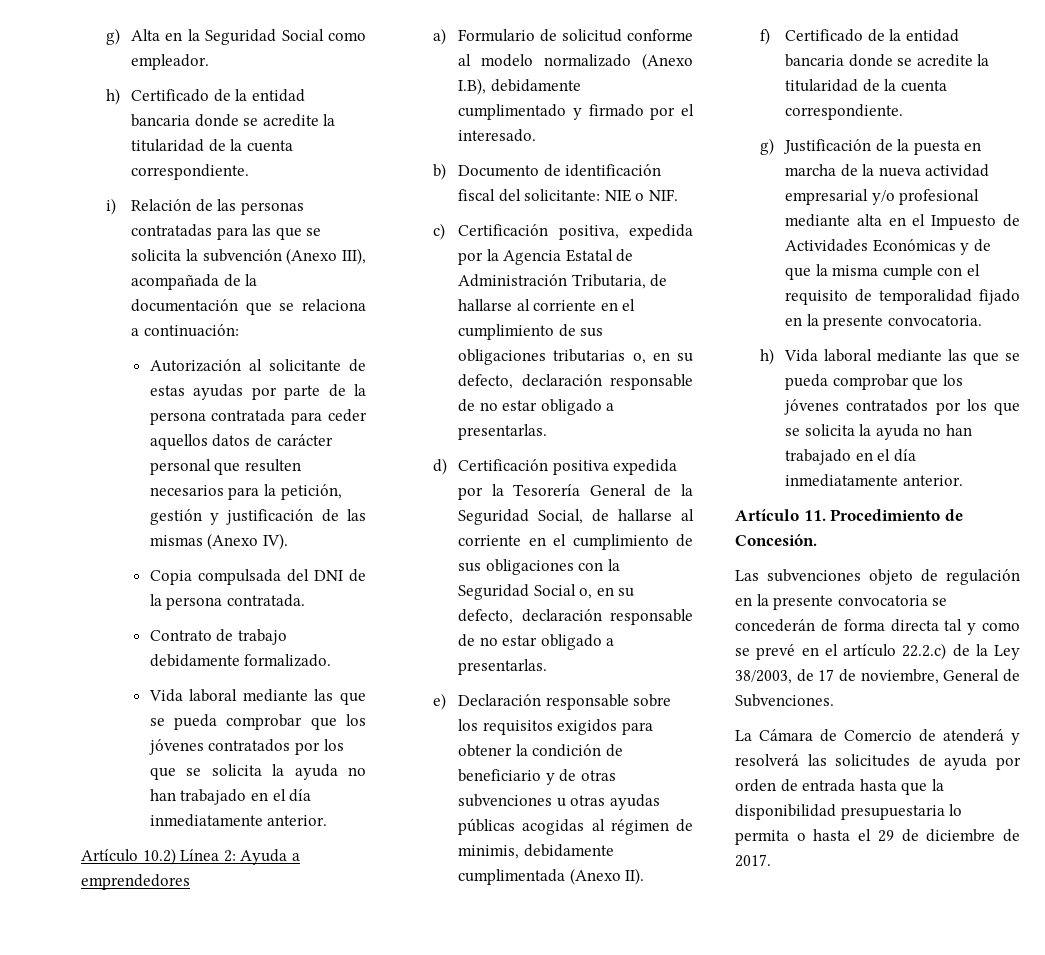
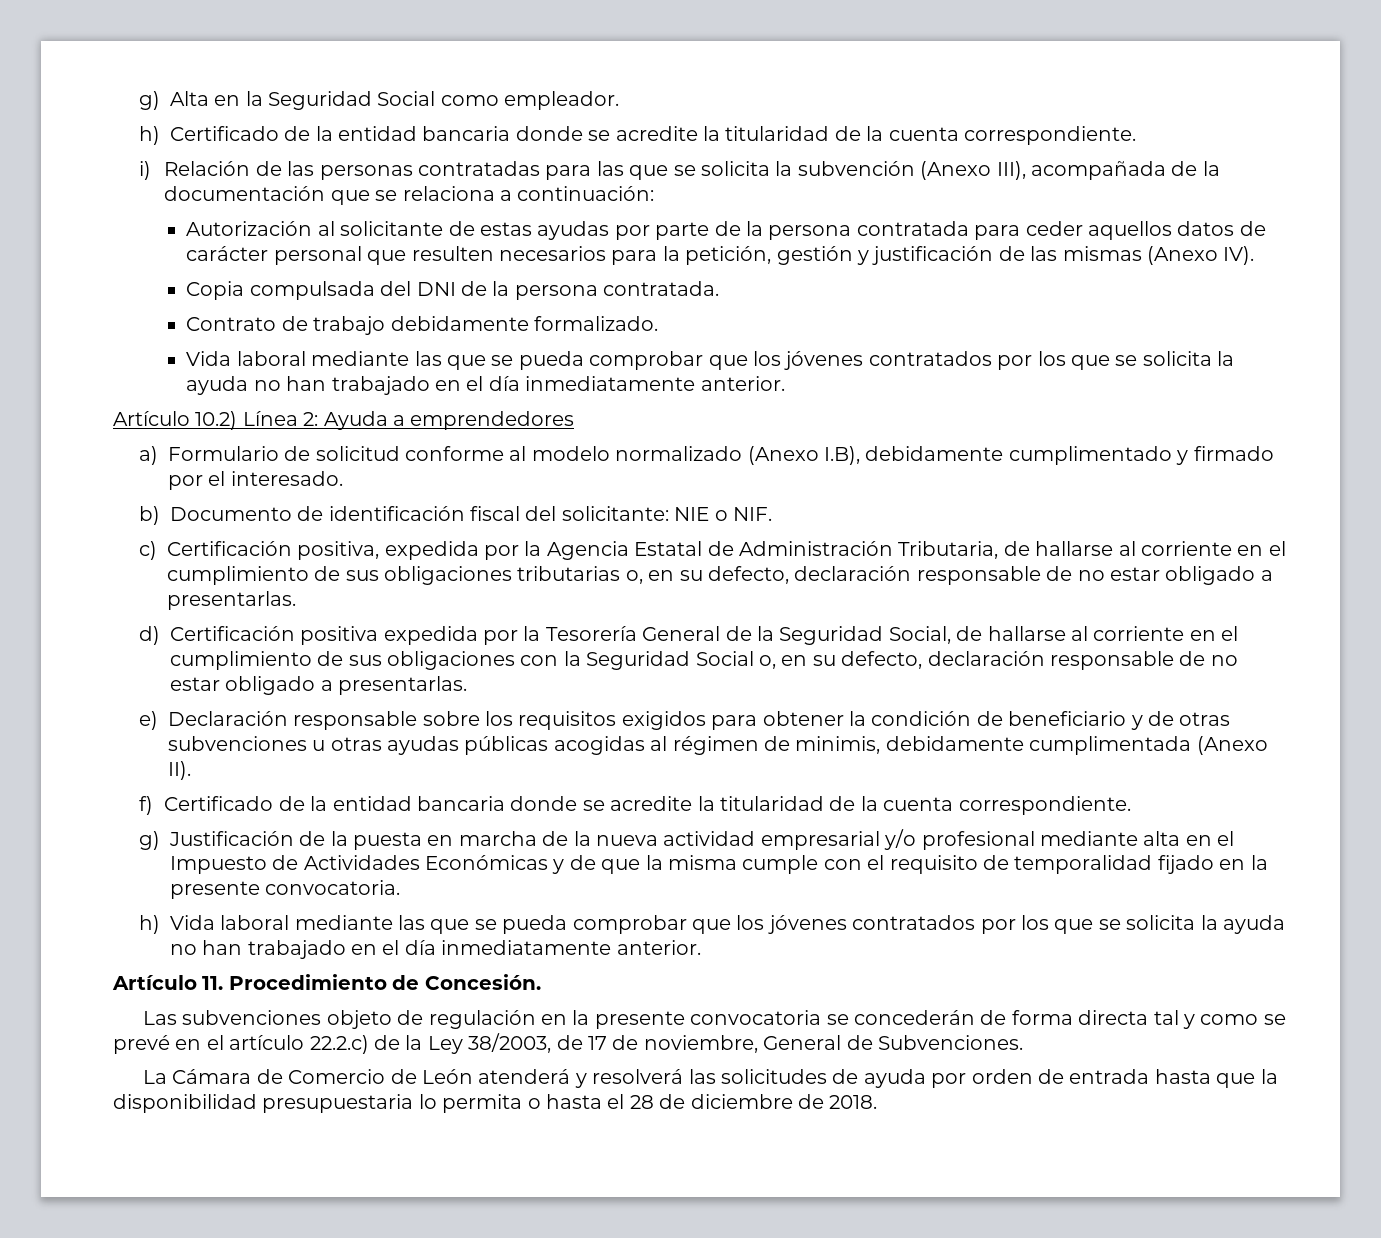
- La Cámara de Comercio de atenderá y resolverá las solicitudes de ayuda por orden de entrada hasta que la disponibilidad presupuestaria lo permita o hasta el 29 de diciembre de 2017.
+ La Cámara de Comercio de León atenderá y resolverá las solicitudes de ayuda por orden de entrada hasta que la disponibilidad presupuestaria lo permita o hasta el 28 de diciembre de 2018.

